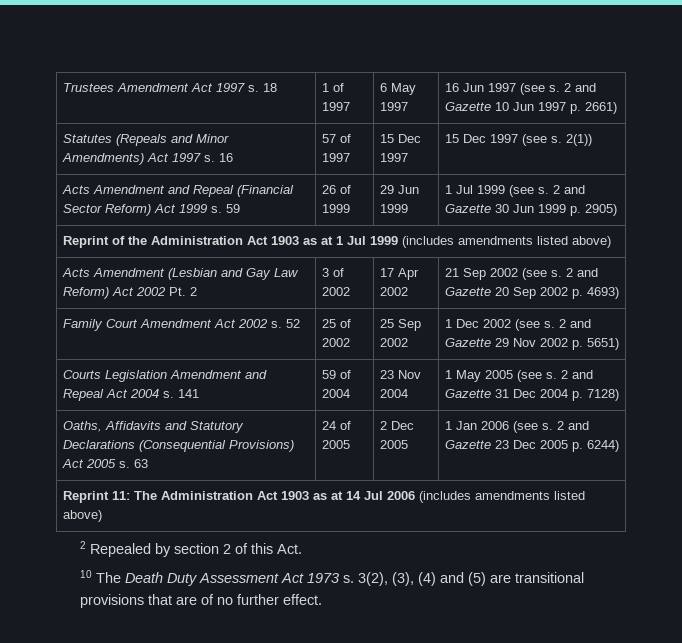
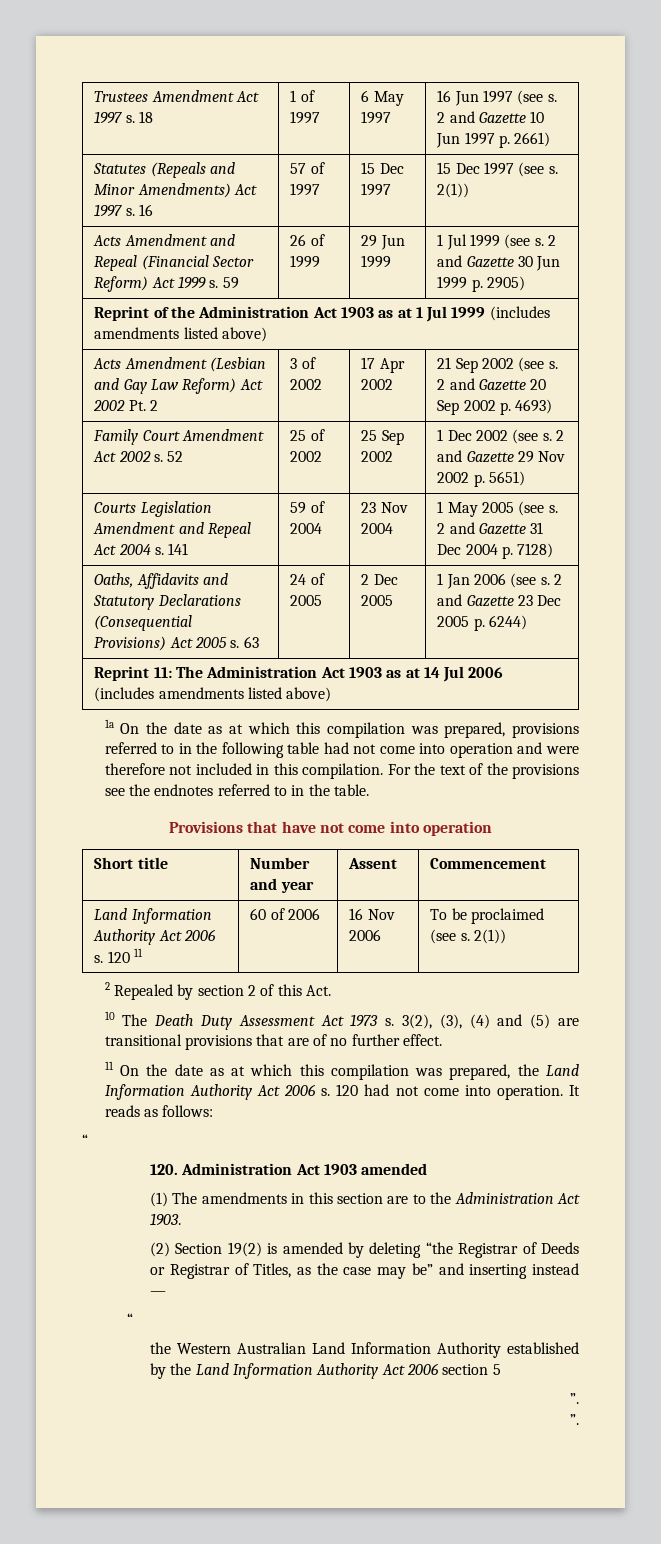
+ 1a On the date as at which this compilation was prepared, provisions referred to in the following table had not come into operation and were therefore not included in this compilation. For the text of the provisions see the endnotes referred to in the table.
+ Provisions that have not come into operation
+ Short title | Number and year | Assent | Commencement
+ Land Information Authority Act 2006 s. 120 11 | 60 of 2006 | 16 Nov 2006 | To be proclaimed (see s. 2(1))
+ 11 On the date as at which this compilation was prepared, the Land Information Authority Act 2006 s. 120 had not come into operation. It reads as follows:
+ “
+ 120. Administration Act 1903 amended
+ (1) The amendments in this section are to the Administration Act 1903.
+ (2) Section 19(2) is amended by deleting “the Registrar of Deeds or Registrar of Titles, as the case may be” and inserting instead —
+ “
+ the Western Australian Land Information Authority established by the Land Information Authority Act 2006 section 5
+ ”.
+ ”.

